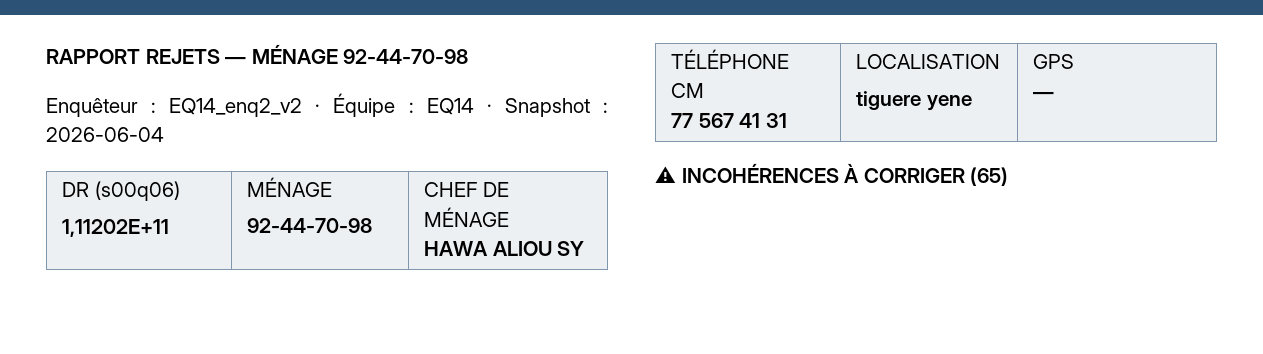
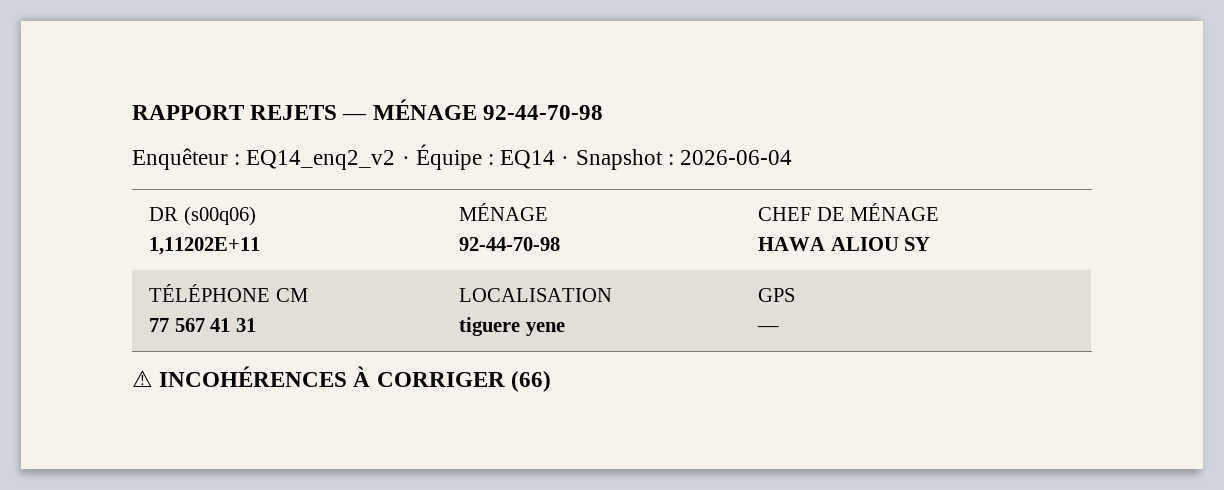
- ⚠ INCOHÉRENCES À CORRIGER (65)
+ ⚠ INCOHÉRENCES À CORRIGER (66)

